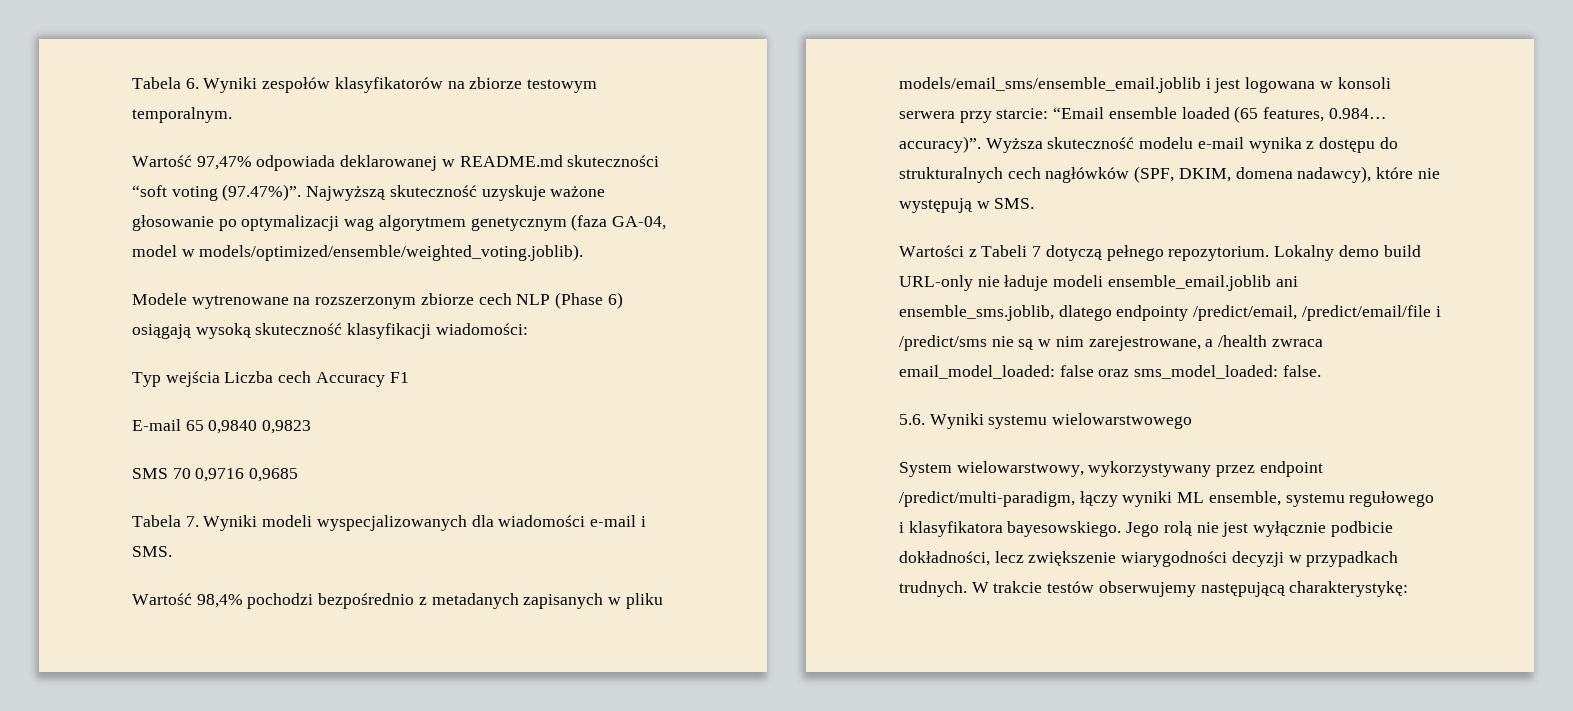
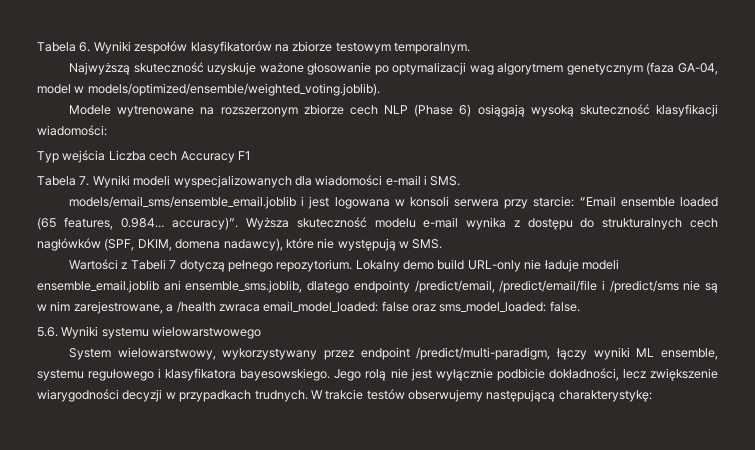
- Wartość 97,47% odpowiada deklarowanej w README.md skuteczności “soft voting (97.47%)”. Najwyższą skuteczność uzyskuje ważone głosowanie po optymalizacji wag algorytmem genetycznym (faza GA-04, model w models/optimized/ensemble/weighted_voting.joblib).
+ Najwyższą skuteczność uzyskuje ważone głosowanie po optymalizacji wag algorytmem genetycznym (faza GA-04, model w models/optimized/ensemble/weighted_voting.joblib).
- E-mail 65 0,9840 0,9823
- SMS 70 0,9716 0,9685
- Wartość 98,4% pochodzi bezpośrednio z metadanych zapisanych w pliku models/email_sms/ensemble_email.joblib i jest logowana w konsoli serwera przy starcie: “Email ensemble loaded (65 features, 0.984… accuracy)”.
+ models/email_sms/ensemble_email.joblib i jest logowana w konsoli serwera przy starcie: “Email ensemble loaded (65 features, 0.984… accuracy)”.

